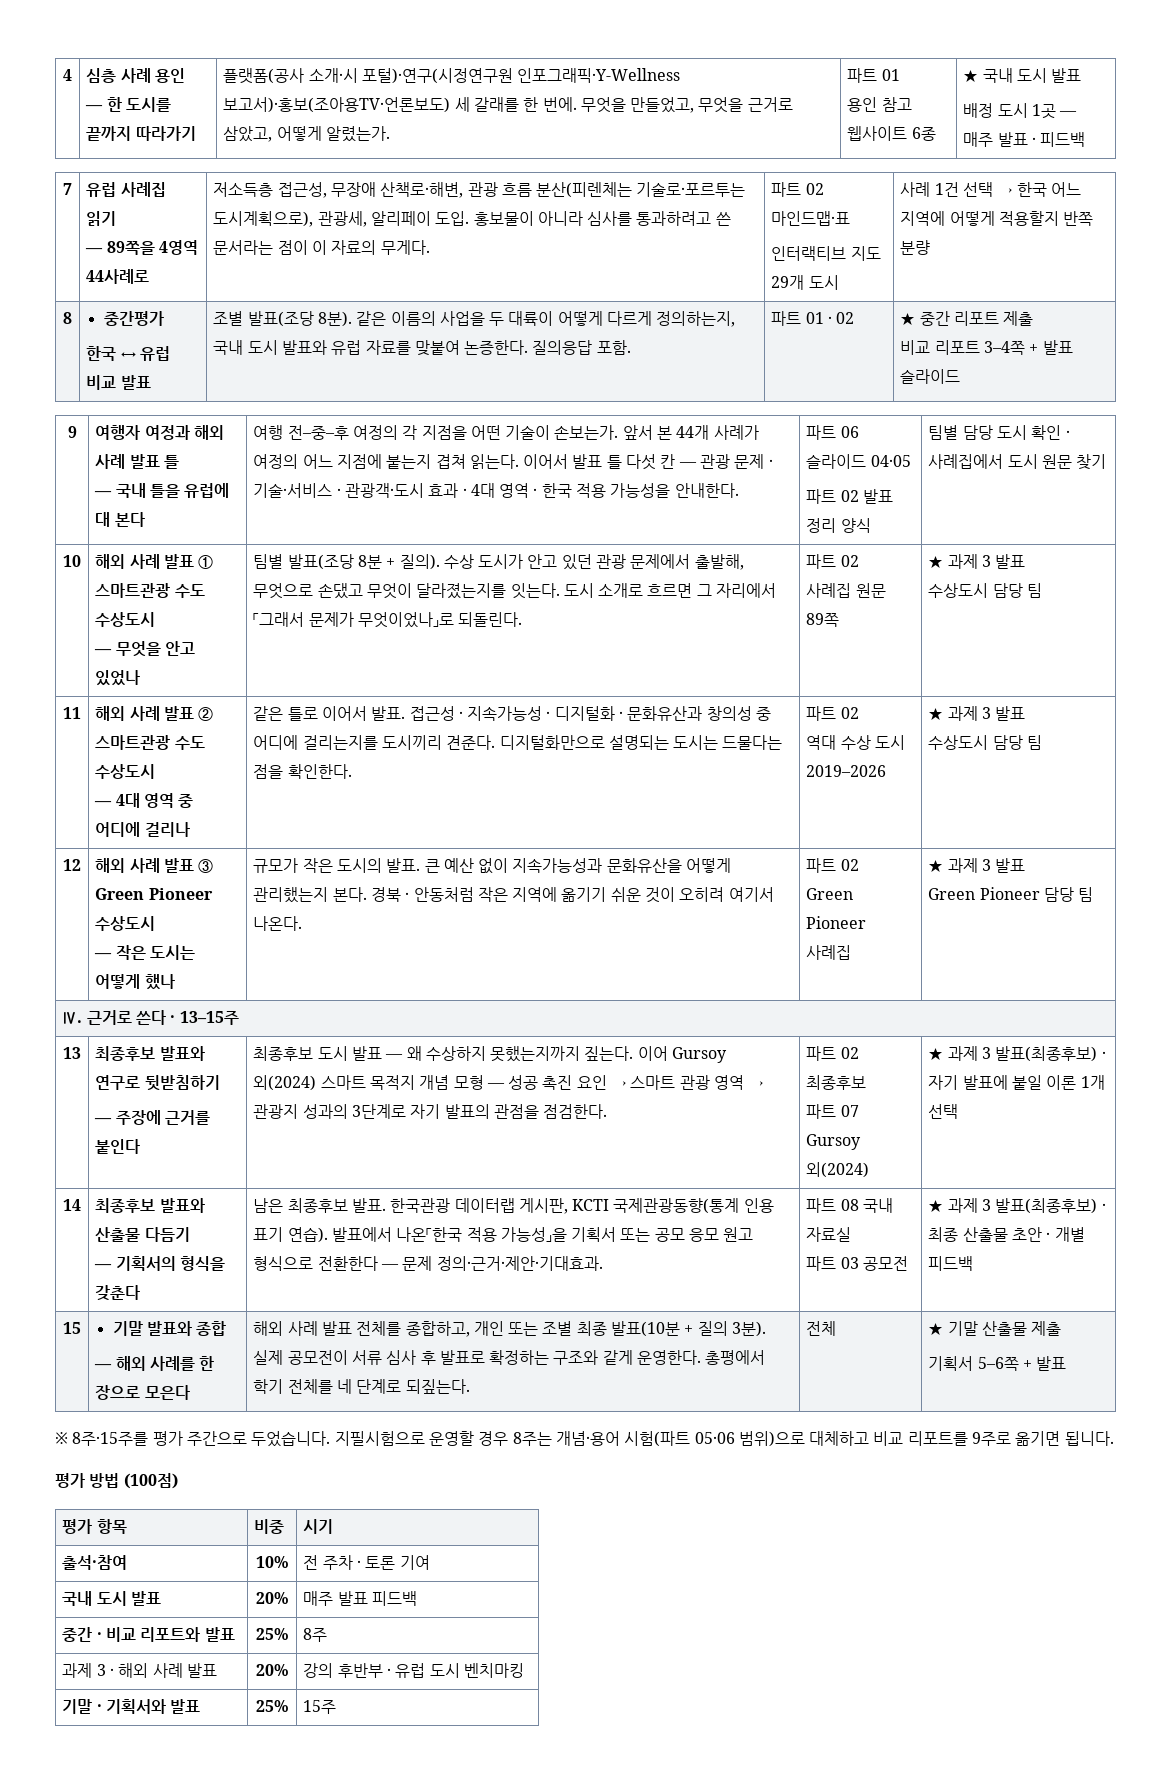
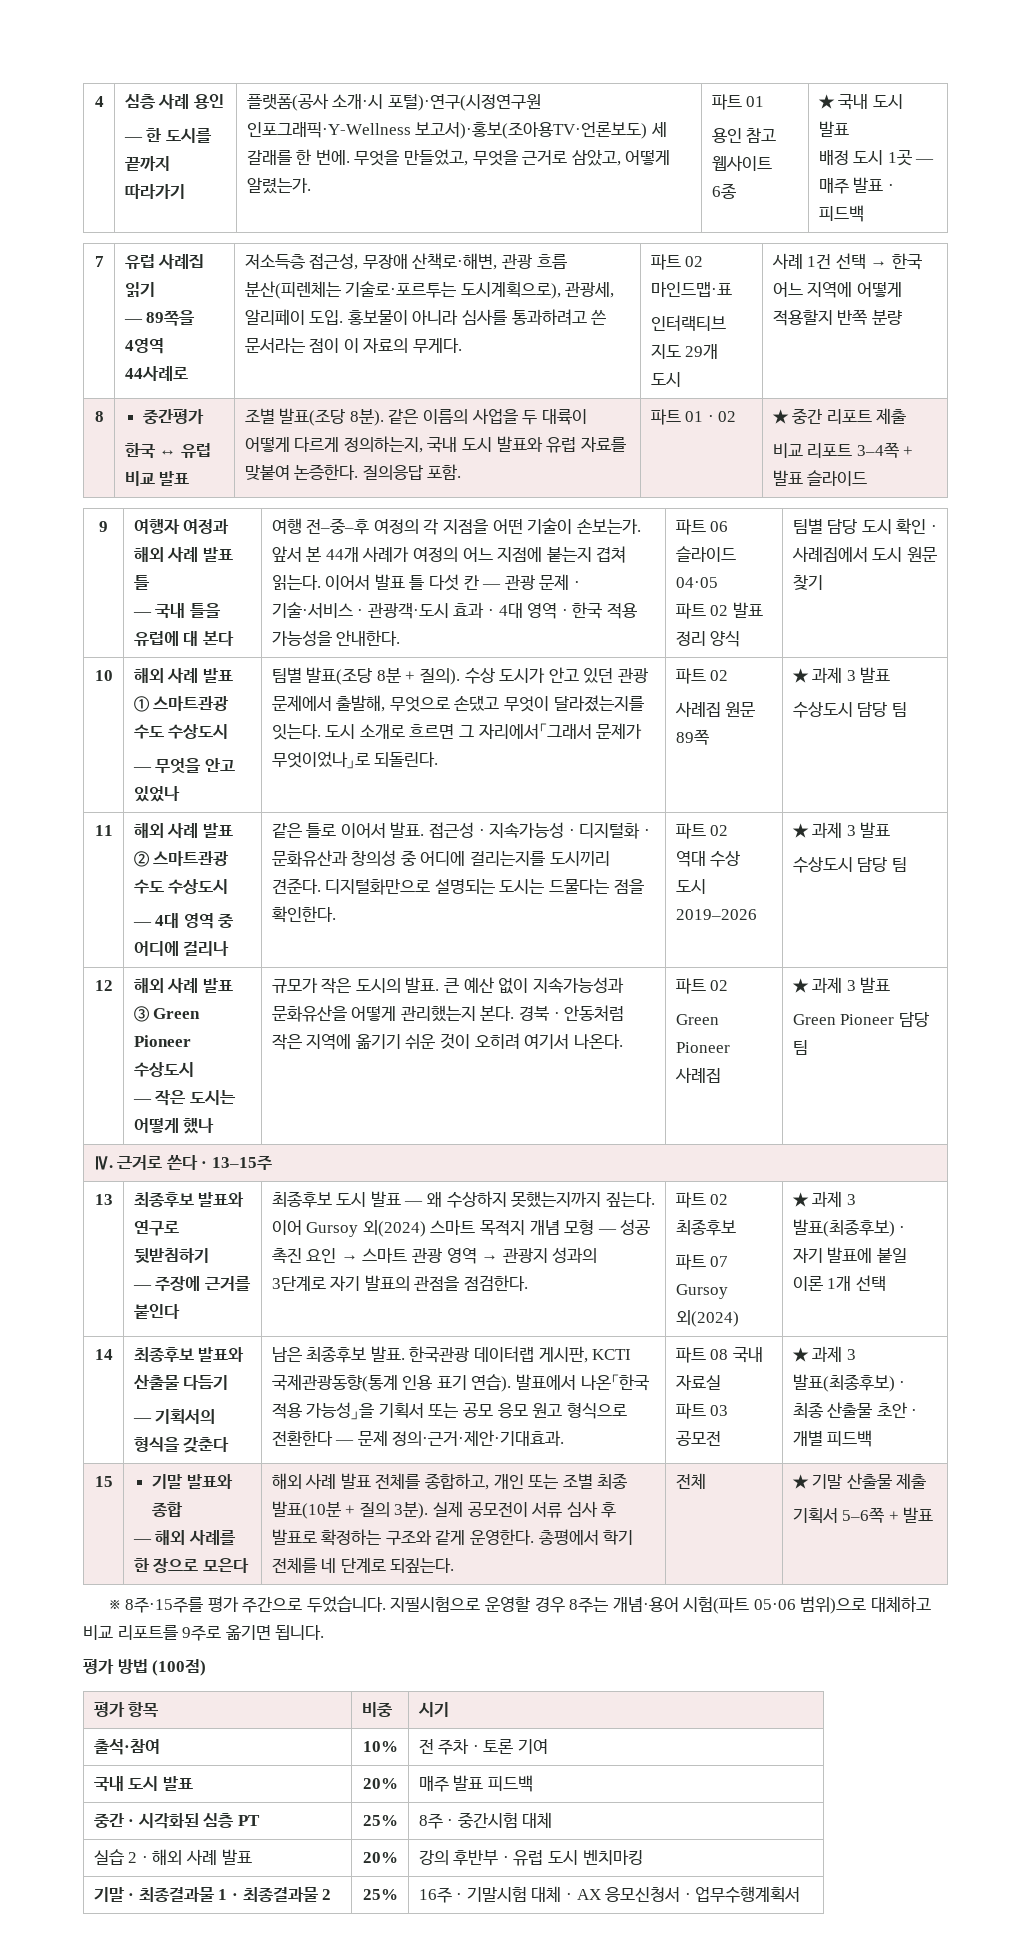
- 중간 · 비교 리포트와 발표 | 25% | 8주
- 과제 3 · 해외 사례 발표 | 20% | 강의 후반부 · 유럽 도시 벤치마킹
+ 중간 · 시각화된 심층 PT | 25% | 8주 · 중간시험 대체
+ 실습 2 · 해외 사례 발표 | 20% | 강의 후반부 · 유럽 도시 벤치마킹
- 기말 · 기획서와 발표 | 25% | 15주
+ 기말 · 최종결과물 1 · 최종결과물 2 | 25% | 16주 · 기말시험 대체 · AX 응모신청서 · 업무수행계획서

